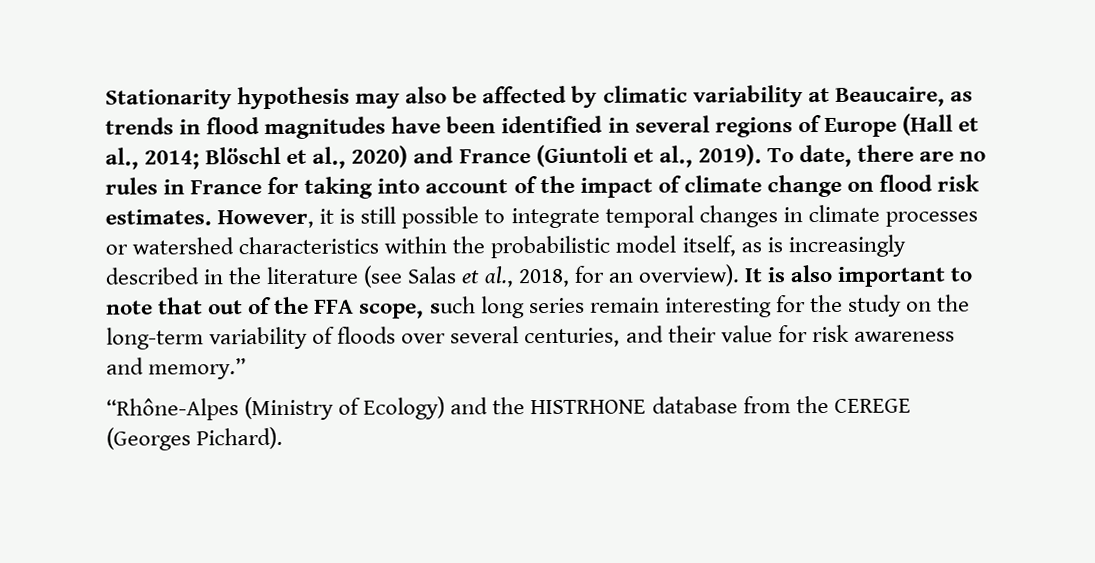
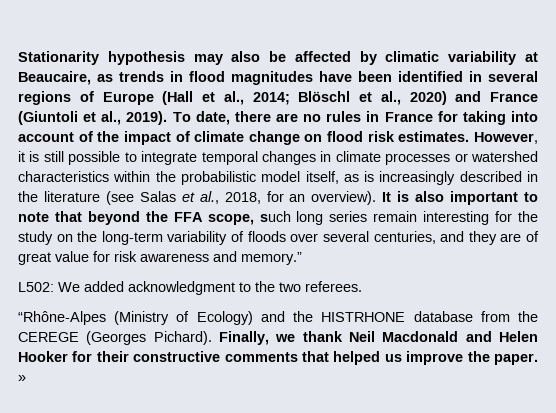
- It is also important to note that out of the FFA scope, such long series remain interesting for the study on the long-term variability of floods over several centuries, and their value for risk awareness and memory.”
+ It is also important to note that beyond the FFA scope, such long series remain interesting for the study on the long-term variability of floods over several centuries, and they are of great value for risk awareness and memory.”
+ L502: We added acknowledgment to the two referees.
+ Finally, we thank Neil Macdonald and Helen Hooker for their constructive comments that helped us improve the paper. »

